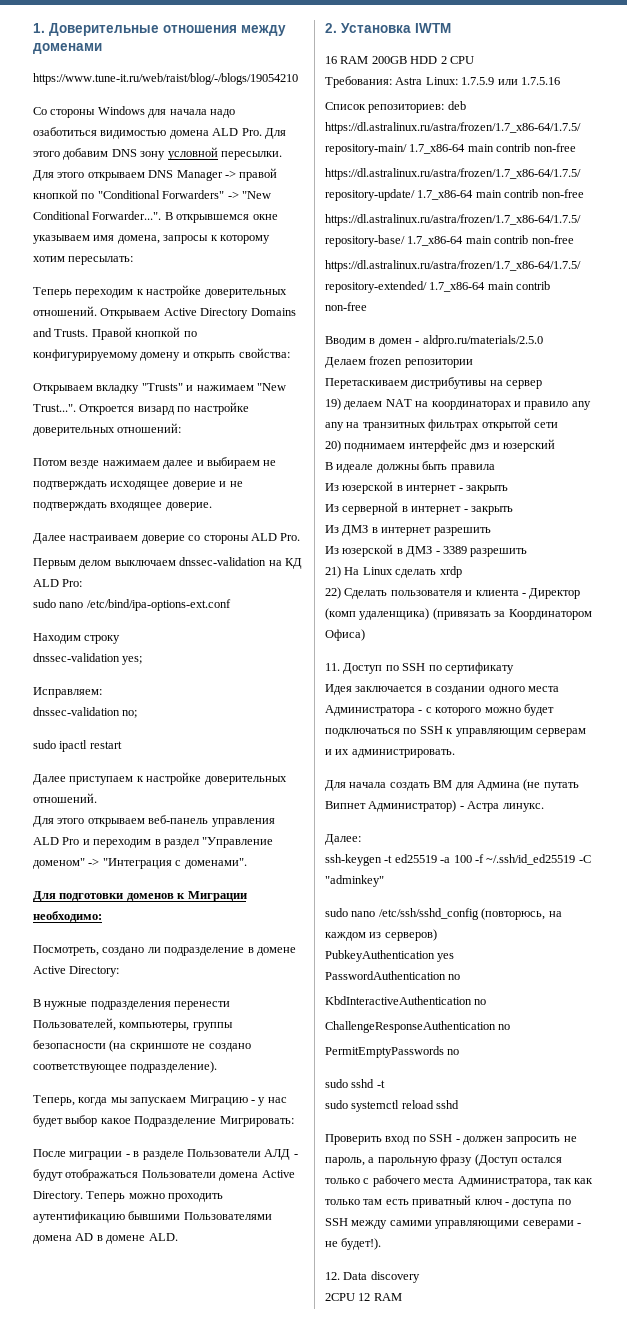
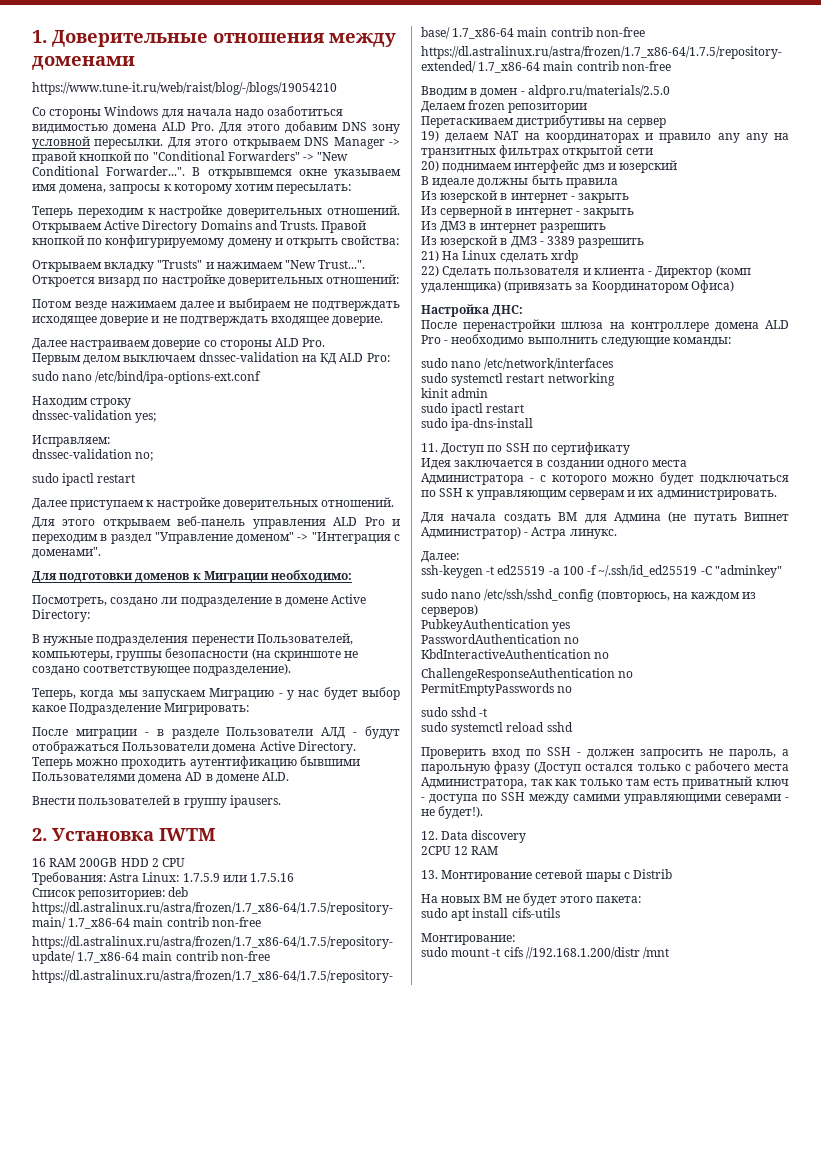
+ Внести пользователей в группу ipausers.
+ Настройка ДНС:
+ После перенастройки шлюза на контроллере домена ALD Pro - необходимо выполнить следующие команды:
+ sudo nano /etc/network/interfaces
+ sudo systemctl restart networking
+ kinit admin
+ sudo ipactl restart
+ sudo ipa-dns-install
+ 13. Монтирование сетевой шары с Distrib
+ На новых ВМ не будет этого пакета:
+ sudo apt install cifs-utils
+ Монтирование:
+ sudo mount -t cifs //192.168.1.200/distr /mnt

